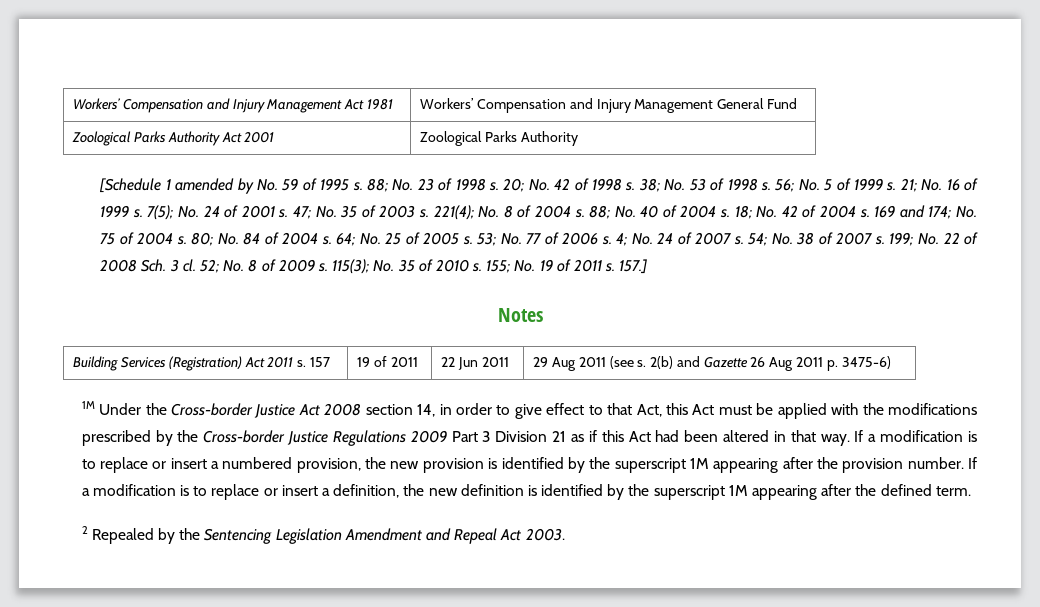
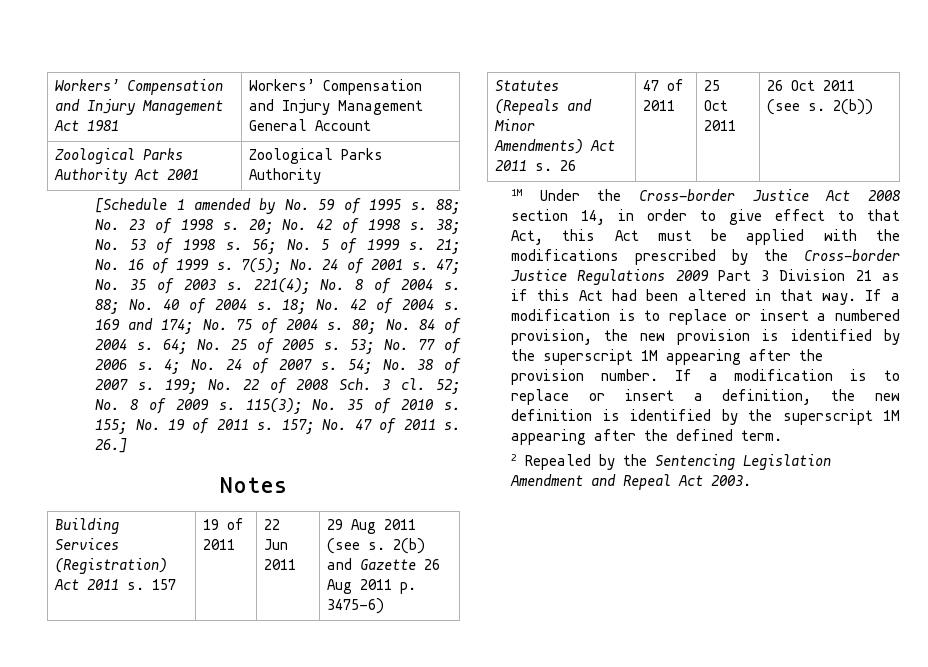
- Workers’ Compensation and Injury Management Act 1981 | Workers’ Compensation and Injury Management General Fund
+ Workers’ Compensation and Injury Management Act 1981 | Workers’ Compensation and Injury Management General Account
- 157.]
+ 157; No. 47 of 2011 s. 26.]
+ Statutes (Repeals and Minor Amendments) Act 2011 s. 26 | 47 of 2011 | 25 Oct 2011 | 26 Oct 2011 (see s. 2(b))

